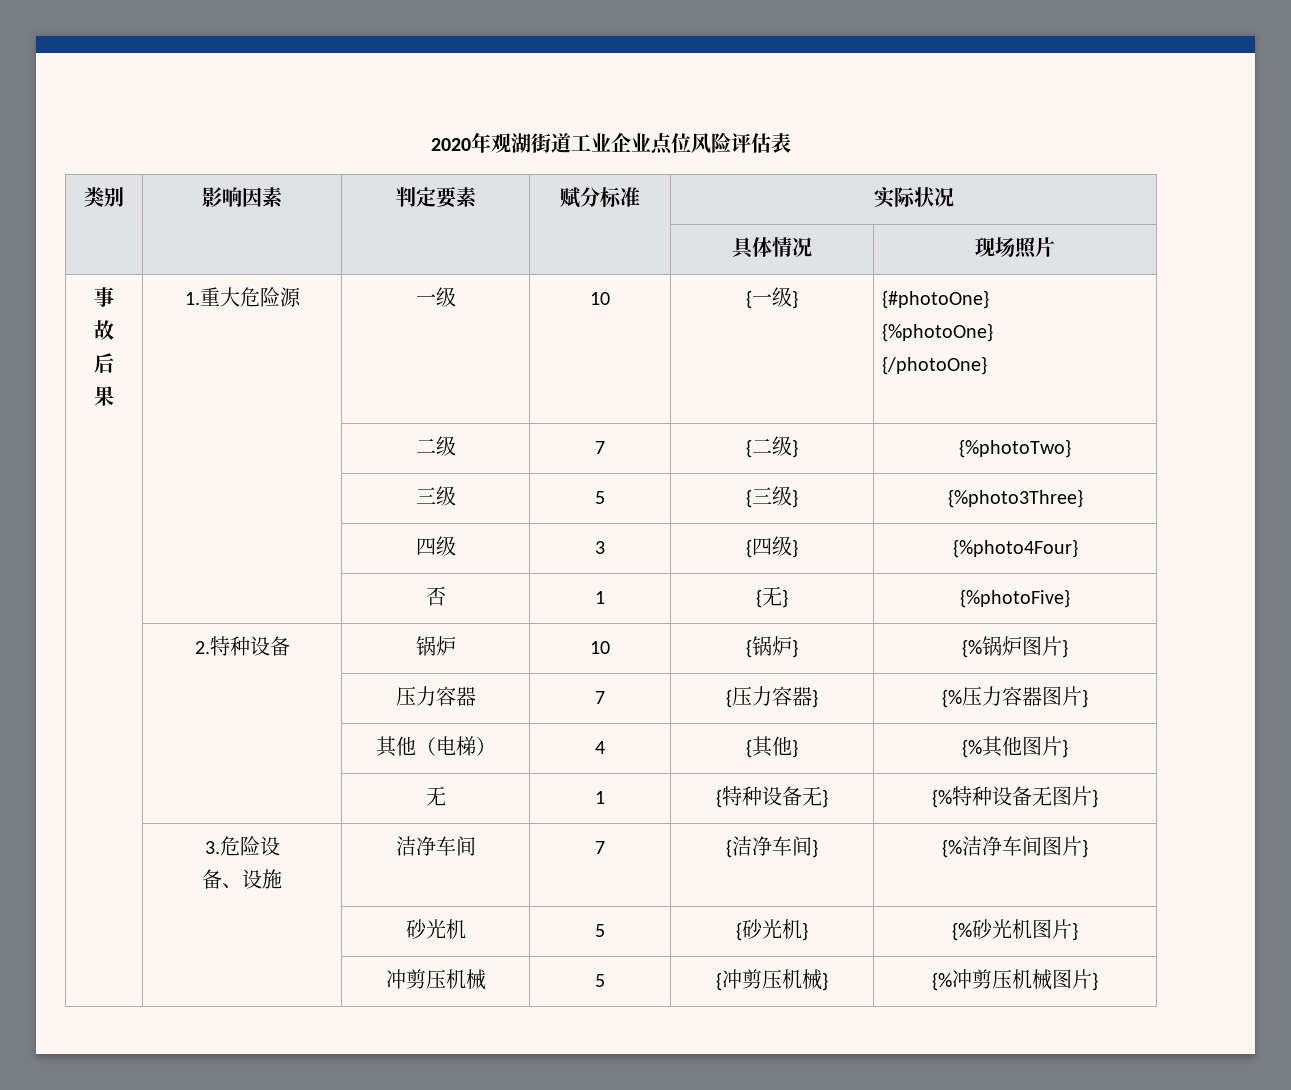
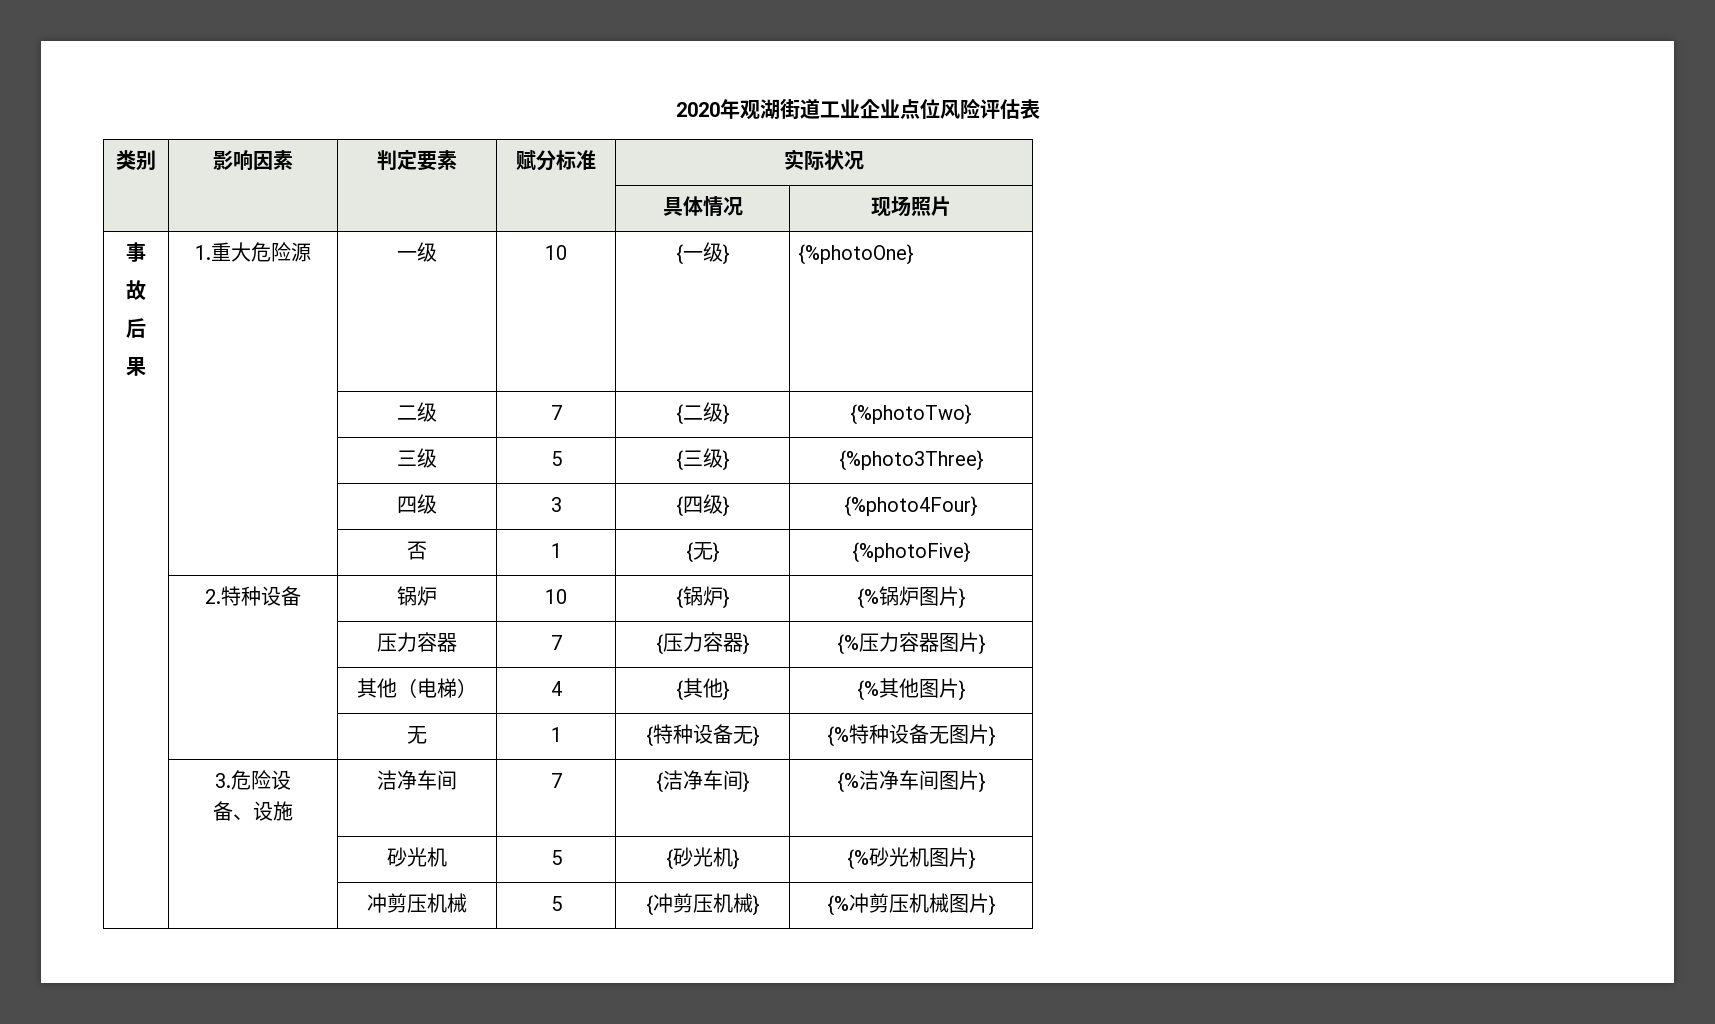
  事
  故
  后
- 果 | 1.重大危险源 | 一级 | 10 | {一级} | {#photoOne}
- {%photoOne}
- {/photoOne}
+ 果 | 1.重大危险源 | 一级 | 10 | {一级} | {%photoOne}

